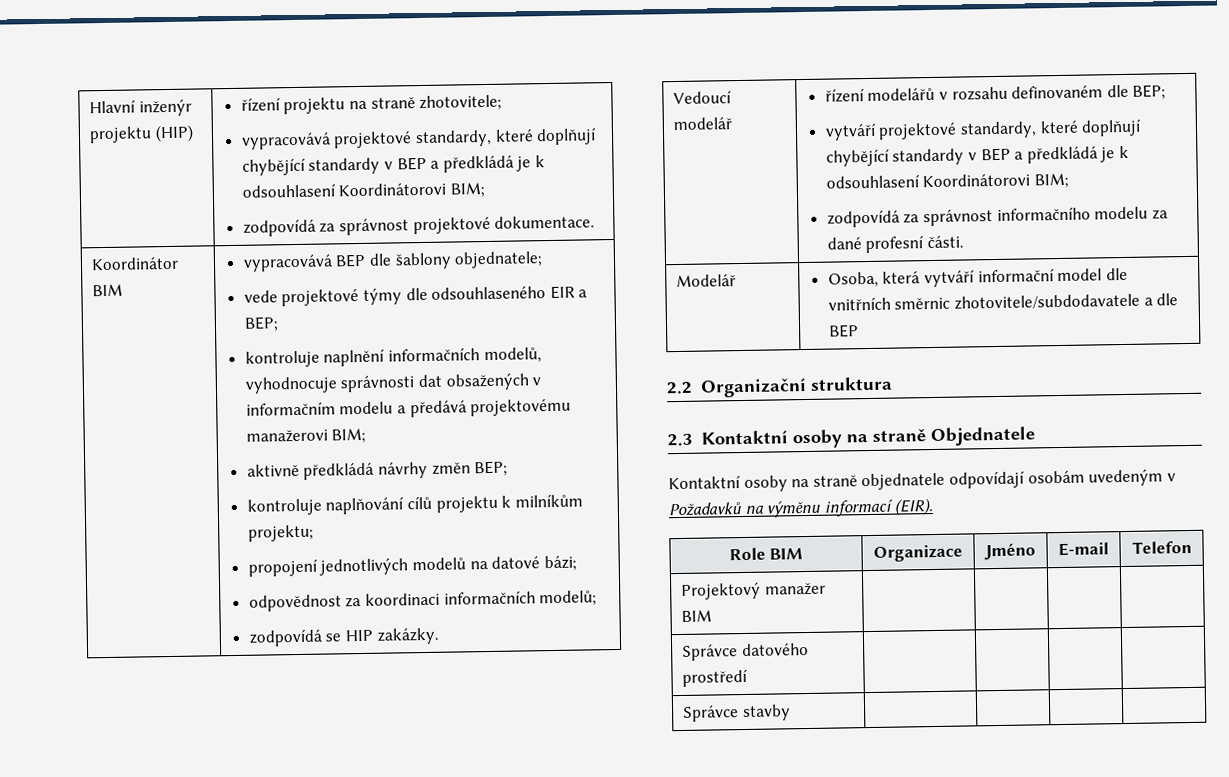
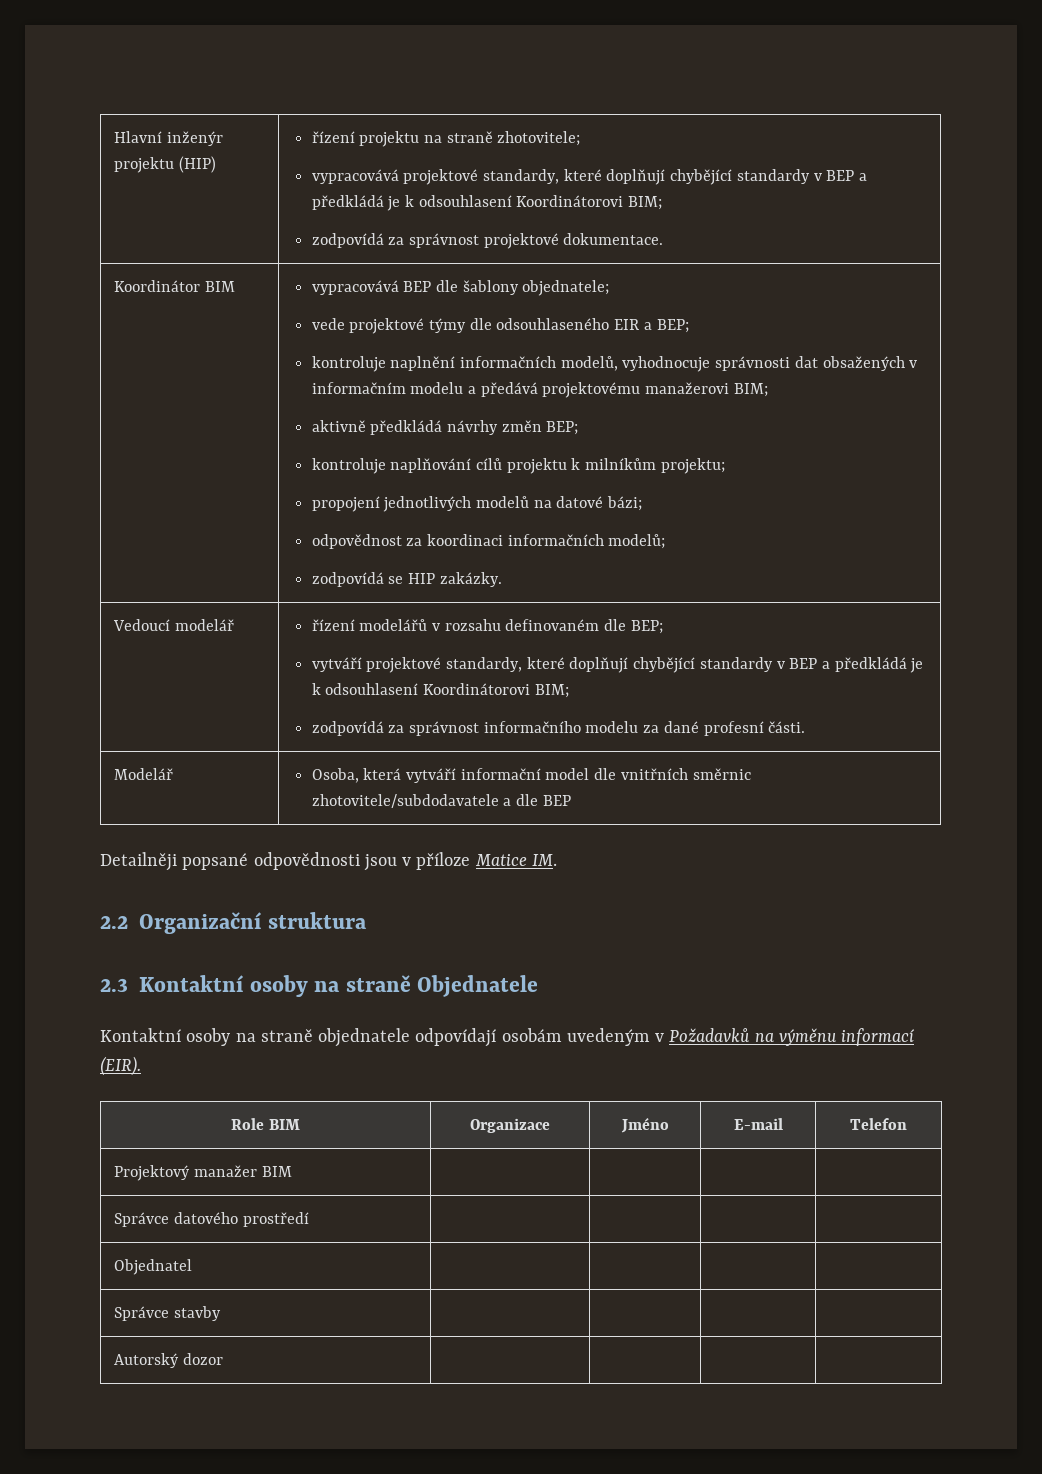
+ Detailněji popsané odpovědnosti jsou v příloze Matice IM.
+ Objednatel | | | |
+ Autorský dozor | | | |

